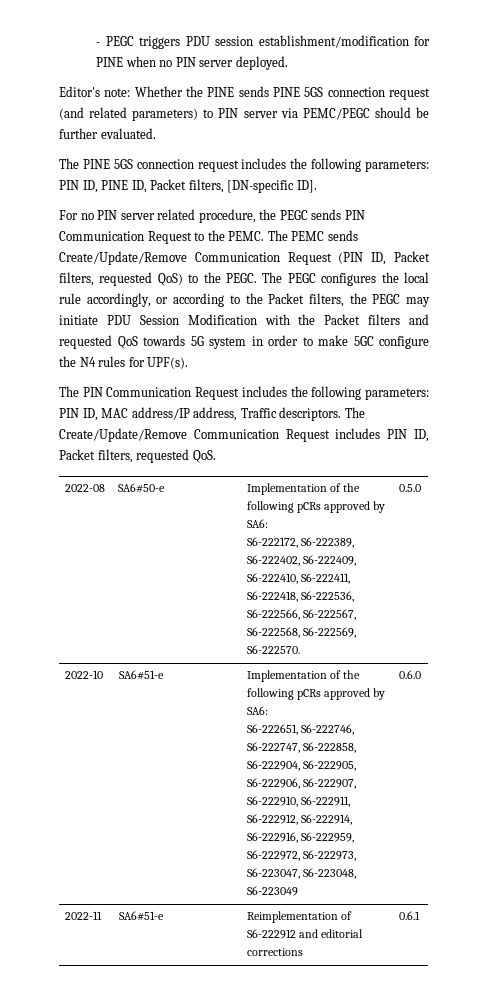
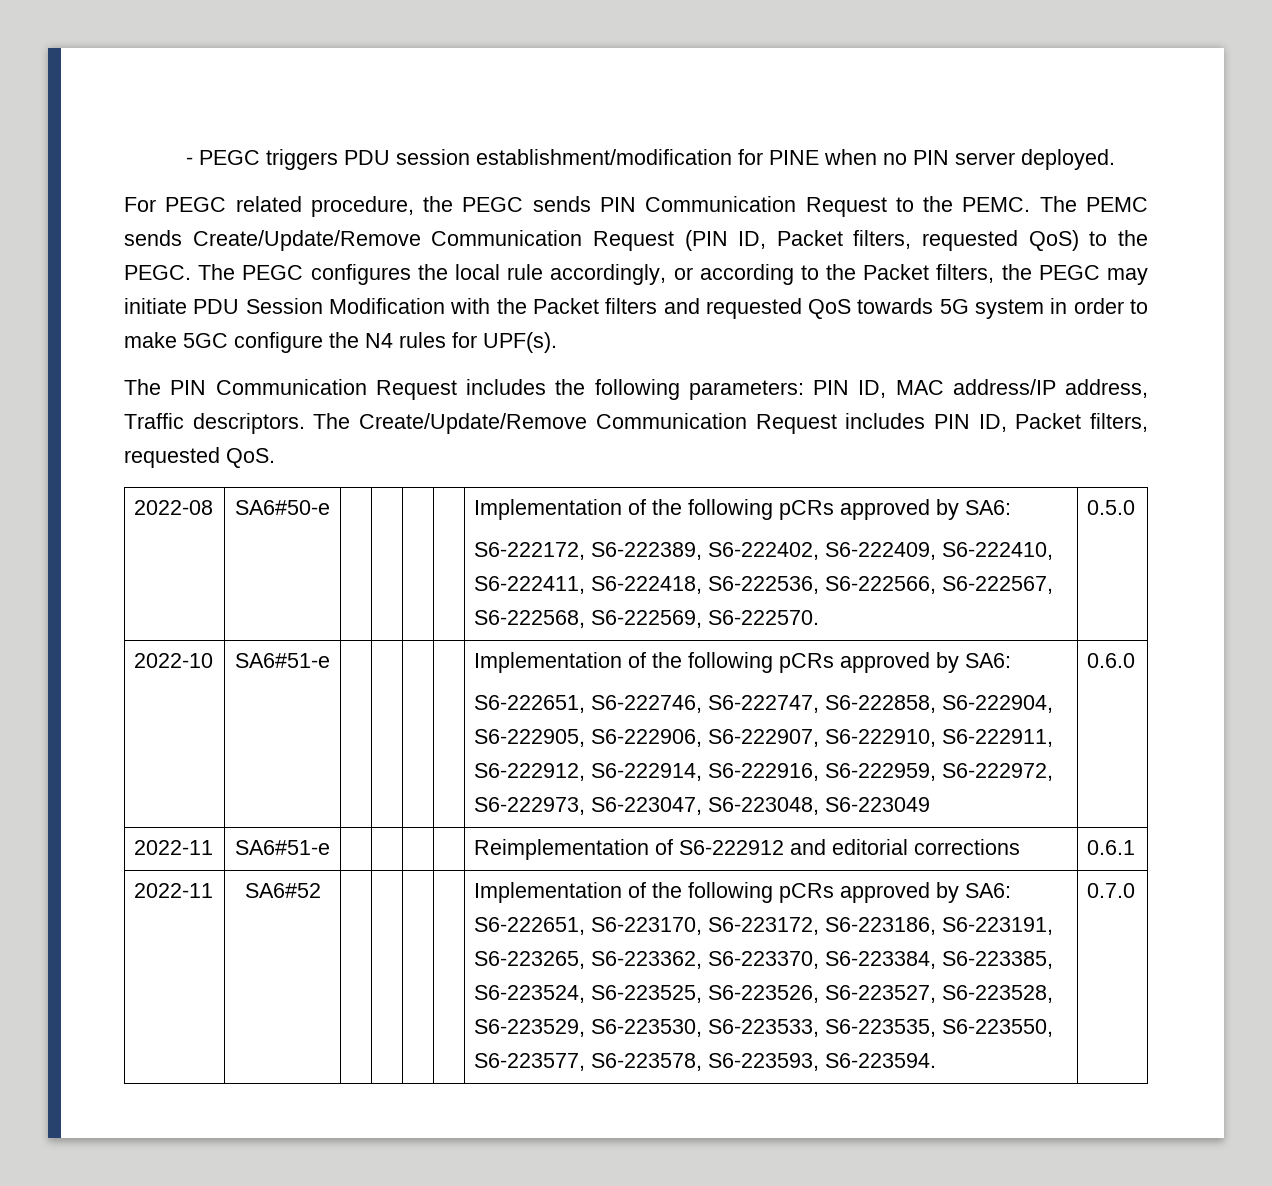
- Editor's note: Whether the PINE sends PINE 5GS connection request (and related parameters) to PIN server via PEMC/PEGC should be further evaluated.
- The PINE 5GS connection request includes the following parameters: PIN ID, PINE ID, Packet filters, [DN-specific ID].
- For no PIN server related procedure, the PEGC sends PIN Communication Request to the PEMC.
+ For PEGC related procedure, the PEGC sends PIN Communication Request to the PEMC.
+ 2022-11 | SA6#52 | | | | | Implementation of the following pCRs approved by SA6: S6-222651, S6-223170, S6-223172, S6-223186, S6-223191, S6-223265, S6-223362, S6-223370, S6-223384, S6-223385, S6-223524, S6-223525, S6-223526, S6-223527, S6-223528, S6-223529, S6-223530, S6-223533, S6-223535, S6-223550, S6-223577, S6-223578, S6-223593, S6-223594. | 0.7.0

